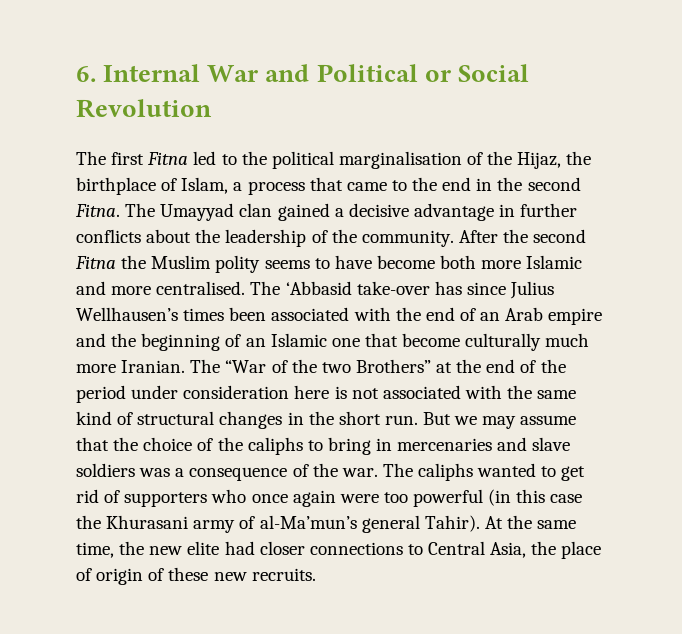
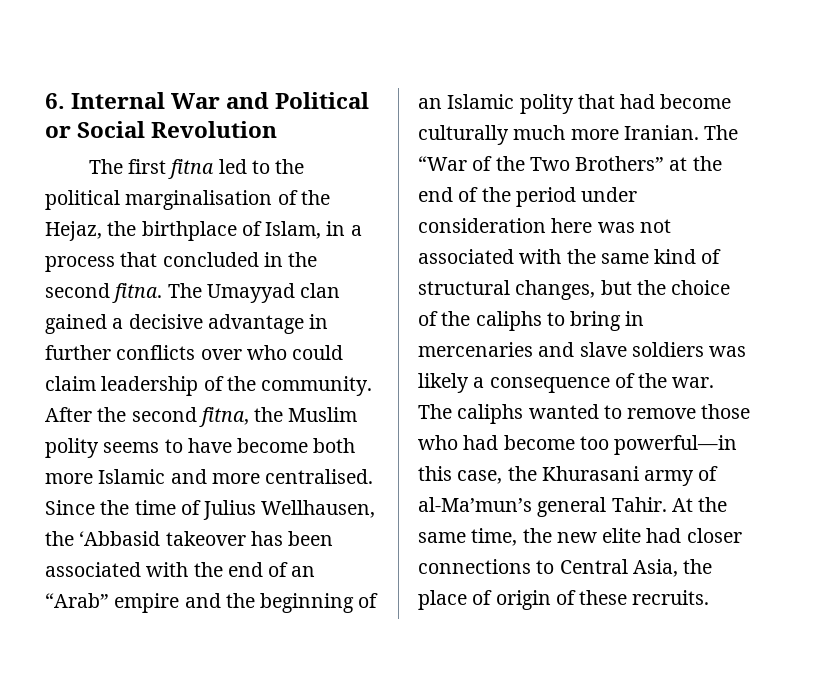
- The first Fitna led to the political marginalisation of the Hijaz, the birthplace of Islam, a process that came to the end in the second Fitna.
+ The first fitna led to the political marginalisation of the Hejaz, the birthplace of Islam, in a process that concluded in the second fitna.
- The Umayyad clan gained a decisive advantage in further conflicts about the leadership of the community.
+ The Umayyad clan gained a decisive advantage in further conflicts over who could claim leadership of the community.
- After the second Fitna the Muslim polity seems to have become both more Islamic and more centralised.
+ After the second fitna, the Muslim polity seems to have become both more Islamic and more centralised.
- The ‘Abbasid take-over has since Julius Wellhausen’s times been associated with the end of an Arab empire and the beginning of an Islamic one that become culturally much more Iranian.
+ Since the time of Julius Wellhausen, the ‘Abbasid takeover has been associated with the end of an “Arab” empire and the beginning of an Islamic polity that had become culturally much more Iranian.
- The “War of the two Brothers” at the end of the period under consideration here is not associated with the same kind of structural changes in the short run. But we may assume that the choice of the caliphs to bring in mercenaries and slave soldiers was a consequence of the war.
+ The “War of the Two Brothers” at the end of the period under consideration here was not associated with the same kind of structural changes, but the choice of the caliphs to bring in mercenaries and slave soldiers was likely a consequence of the war.
- The caliphs wanted to get rid of supporters who once again were too powerful (in this case the Khurasani army of al-Ma’mun’s general Tahir).
+ The caliphs wanted to remove those who had become too powerful—in this case, the Khurasani army of al-Ma’mun’s general Tahir.
- At the same time, the new elite had closer connections to Central Asia, the place of origin of these new recruits.
+ At the same time, the new elite had closer connections to Central Asia, the place of origin of these recruits.

